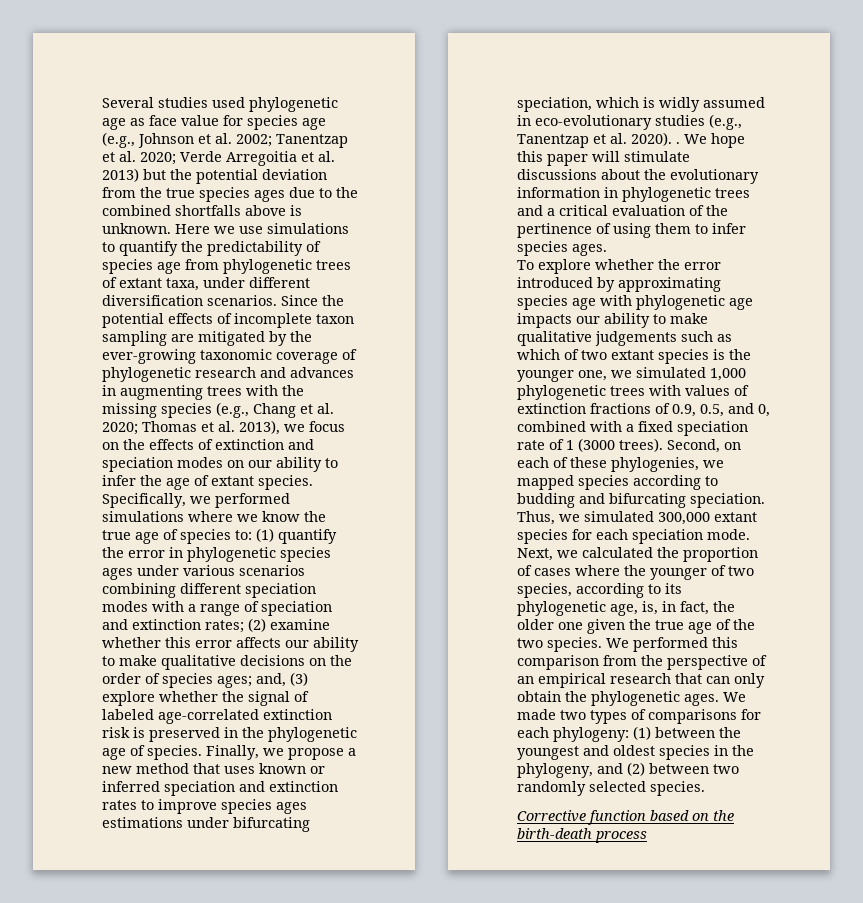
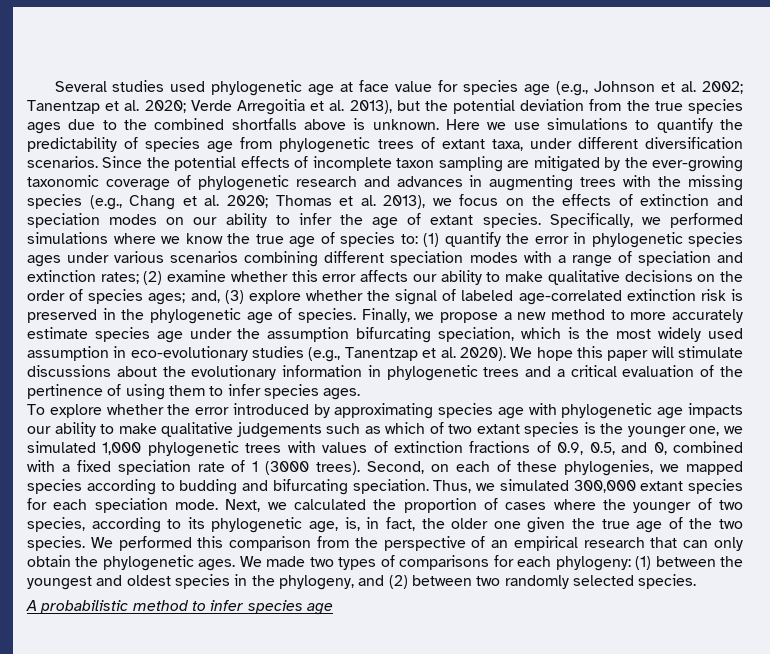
- Several studies used phylogenetic age as face value for species age (e.g., Johnson et al. 2002; Tanentzap et al. 2020; Verde Arregoitia et al. 2013) but the potential deviation from the true species ages due to the combined shortfalls above is unknown.
+ Several studies used phylogenetic age at face value for species age (e.g., Johnson et al. 2002; Tanentzap et al. 2020; Verde Arregoitia et al. 2013), but the potential deviation from the true species ages due to the combined shortfalls above is unknown.
- Finally, we propose a new method that uses known or inferred speciation and extinction rates to improve species ages estimations under bifurcating speciation, which is widly assumed in eco-evolutionary studies (e.g., Tanentzap et al. 2020). .
+ Finally, we propose a new method to more accurately estimate species age under the assumption bifurcating speciation, which is the most widely used assumption in eco-evolutionary studies (e.g., Tanentzap et al. 2020).
- Corrective function based on the birth-death process
+ A probabilistic method to infer species age

